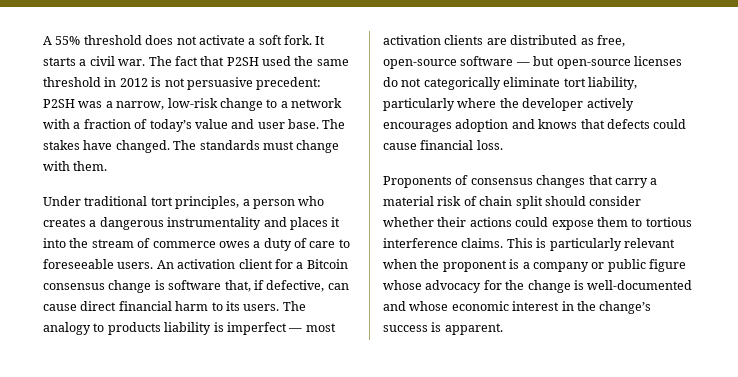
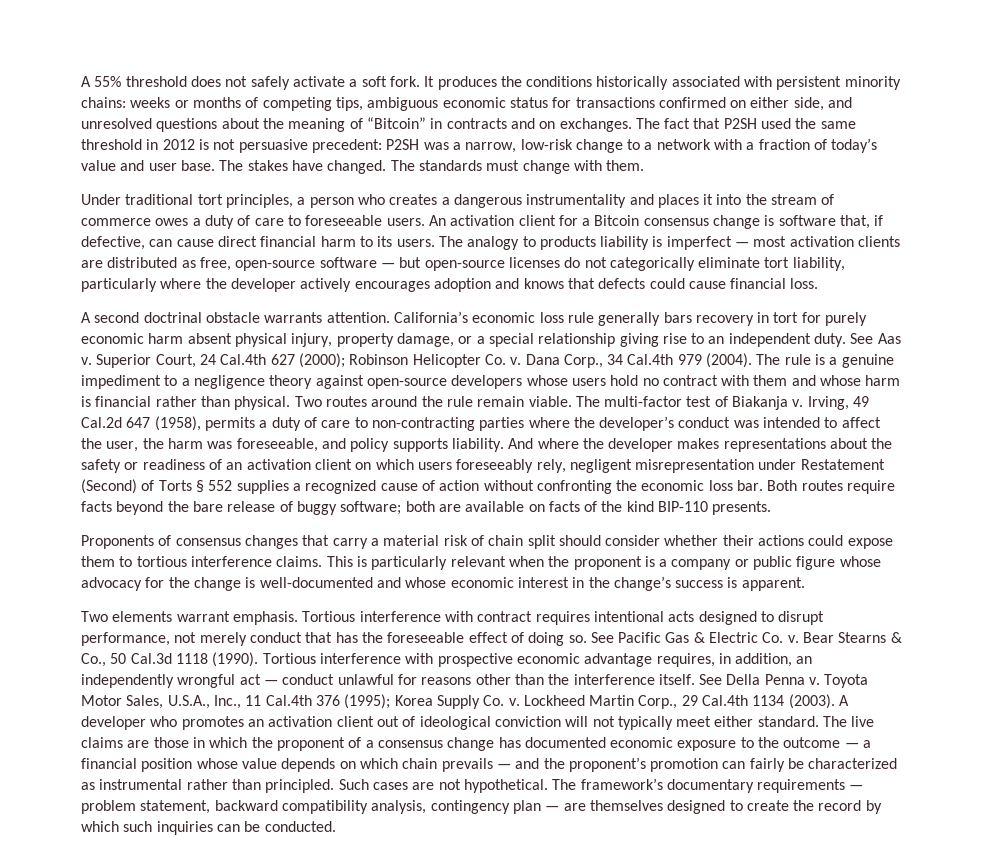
- A 55% threshold does not activate a soft fork.
+ A 55% threshold does not safely activate a soft fork.
- It starts a civil war.
+ It produces the conditions historically associated with persistent minority chains: weeks or months of competing tips, ambiguous economic status for transactions confirmed on either side, and unresolved questions about the meaning of “Bitcoin” in contracts and on exchanges.
+ A second doctrinal obstacle warrants attention. California’s economic loss rule generally bars recovery in tort for purely economic harm absent physical injury, property damage, or a special relationship giving rise to an independent duty. See Aas v. Superior Court, 24 Cal.4th 627 (2000); Robinson Helicopter Co. v. Dana Corp., 34 Cal.4th 979 (2004). The rule is a genuine impediment to a negligence theory against open-source developers whose users hold no contract with them and whose harm is financial rather than physical. Two routes around the rule remain viable. The multi-factor test of Biakanja v. Irving, 49 Cal.2d 647 (1958), permits a duty of care to non-contracting parties where the developer’s conduct was intended to affect the user, the harm was foreseeable, and policy supports liability. And where the developer makes representations about the safety or readiness of an activation client on which users foreseeably rely, negligent misrepresentation under Restatement (Second) of Torts § 552 supplies a recognized cause of action without confronting the economic loss bar. Both routes require facts beyond the bare release of buggy software; both are available on facts of the kind BIP-110 presents.
+ Two elements warrant emphasis. Tortious interference with contract requires intentional acts designed to disrupt performance, not merely conduct that has the foreseeable effect of doing so. See Pacific Gas & Electric Co. v. Bear Stearns & Co., 50 Cal.3d 1118 (1990). Tortious interference with prospective economic advantage requires, in addition, an independently wrongful act — conduct unlawful for reasons other than the interference itself. See Della Penna v. Toyota Motor Sales, U.S.A., Inc., 11 Cal.4th 376 (1995); Korea Supply Co. v. Lockheed Martin Corp., 29 Cal.4th 1134 (2003). A developer who promotes an activation client out of ideological conviction will not typically meet either standard. The live claims are those in which the proponent of a consensus change has documented economic exposure to the outcome — a financial position whose value depends on which chain prevails — and the proponent’s promotion can fairly be characterized as instrumental rather than principled. Such cases are not hypothetical. The framework’s documentary requirements — problem statement, backward compatibility analysis, contingency plan — are themselves designed to create the record by which such inquiries can be conducted.

